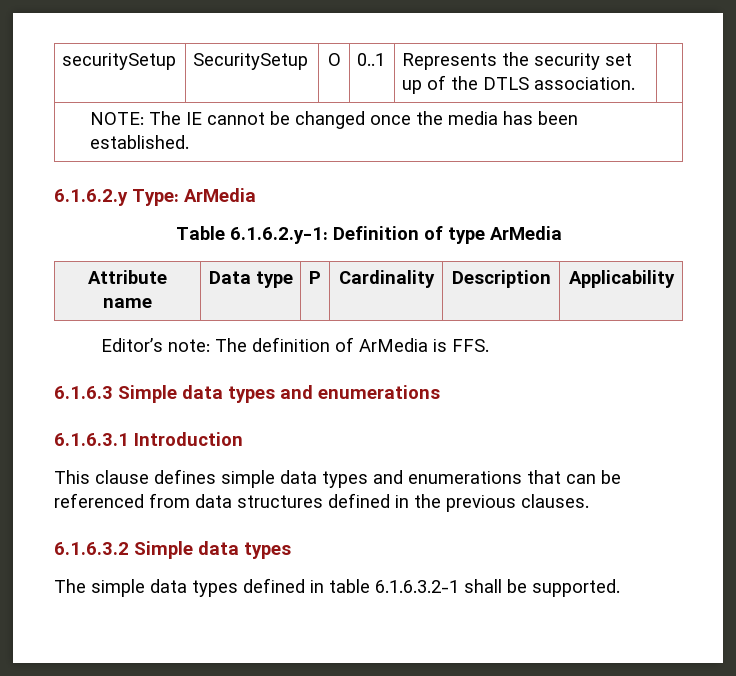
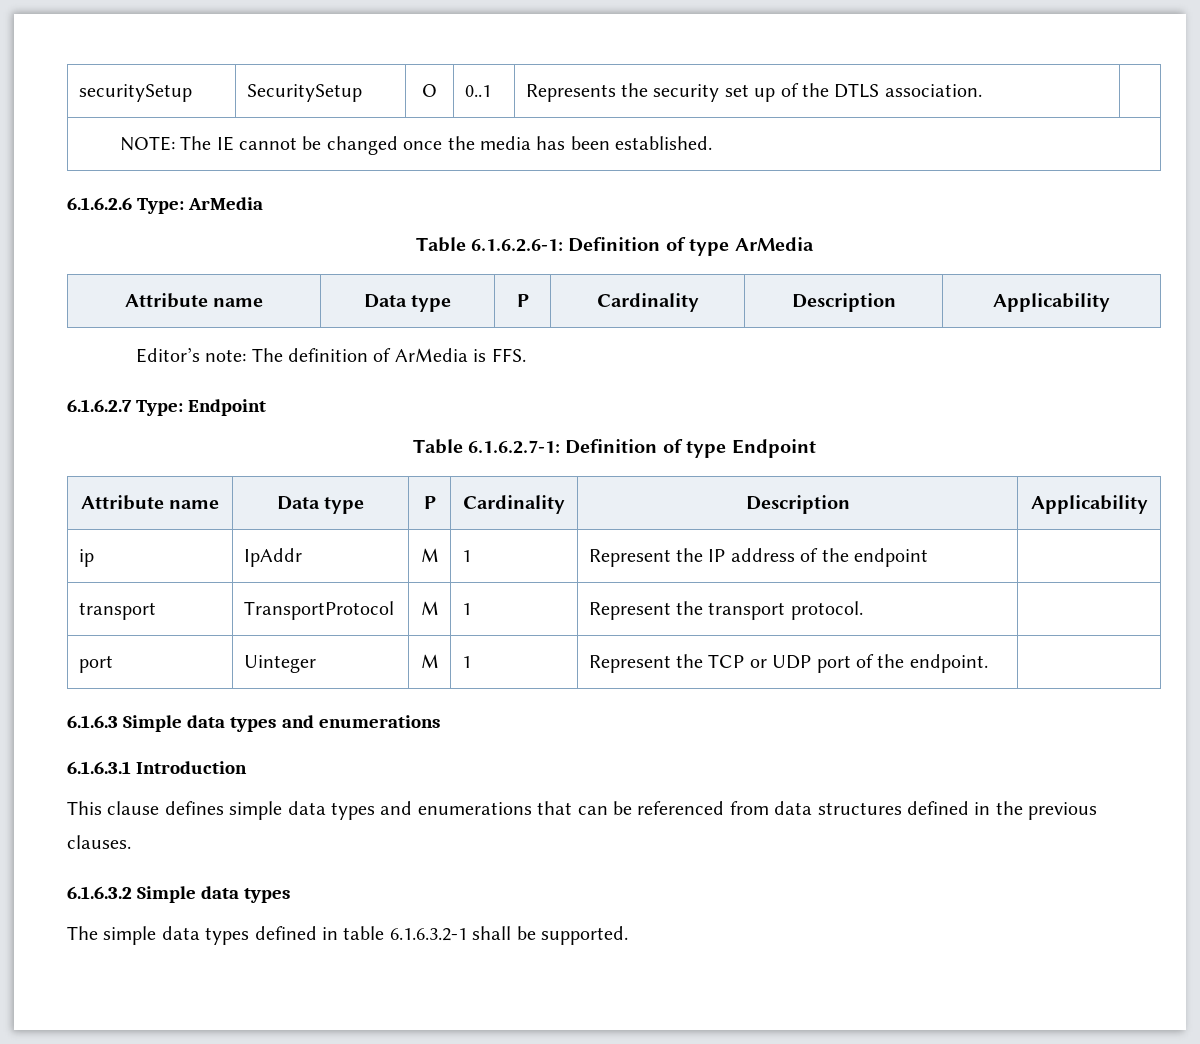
- 6.1.6.2.y Type: ArMedia
+ 6.1.6.2.6 Type: ArMedia
- Table 6.1.6.2.y-1: Definition of type ArMedia
+ Table 6.1.6.2.6-1: Definition of type ArMedia
+ 6.1.6.2.7 Type: Endpoint
+ Table 6.1.6.2.7-1: Definition of type Endpoint
+ Attribute name | Data type | P | Cardinality | Description | Applicability
+ ip | IpAddr | M | 1 | Represent the IP address of the endpoint |
+ transport | TransportProtocol | M | 1 | Represent the transport protocol. |
+ port | Uinteger | M | 1 | Represent the TCP or UDP port of the endpoint. |

